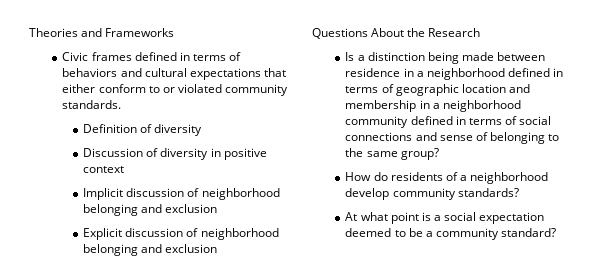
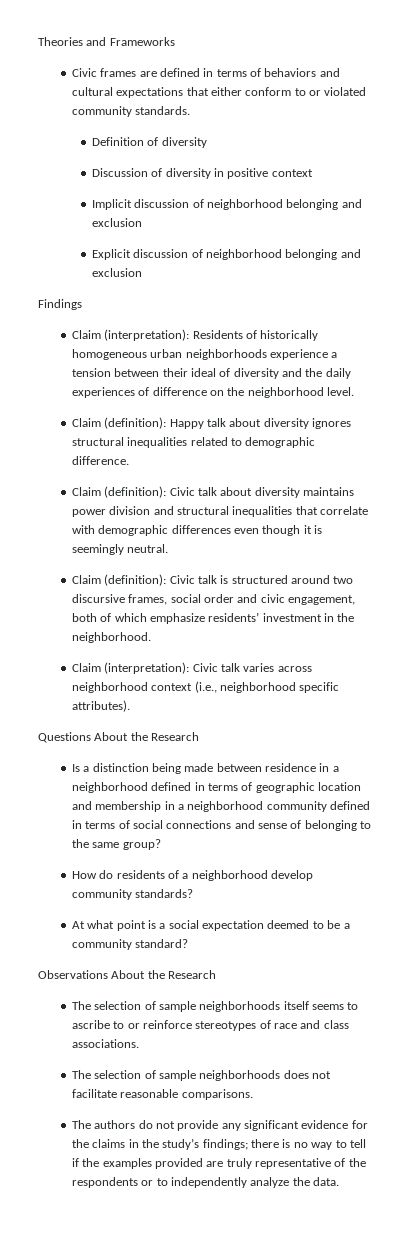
- Civic frames defined in terms of behaviors and cultural expectations that either conform to or violated community standards.
+ Civic frames are defined in terms of behaviors and cultural expectations that either conform to or violated community standards.
+ Findings
+ Claim (interpretation): Residents of historically homogeneous urban neighborhoods experience a tension between their ideal of diversity and the daily experiences of difference on the neighborhood level.
+ Claim (definition): Happy talk about diversity ignores structural inequalities related to demographic difference.
+ Claim (definition): Civic talk about diversity maintains power division and structural inequalities that correlate with demographic differences even though it is seemingly neutral.
+ Claim (definition): Civic talk is structured around two discursive frames, social order and civic engagement, both of which emphasize residents’ investment in the neighborhood.
+ Claim (interpretation): Civic talk varies across neighborhood context (i.e., neighborhood specific attributes).
+ Observations About the Research
+ The selection of sample neighborhoods itself seems to ascribe to or reinforce stereotypes of race and class associations.
+ The selection of sample neighborhoods does not facilitate reasonable comparisons.
+ The authors do not provide any significant evidence for the claims in the study’s findings; there is no way to tell if the examples provided are truly representative of the respondents or to independently analyze the data.

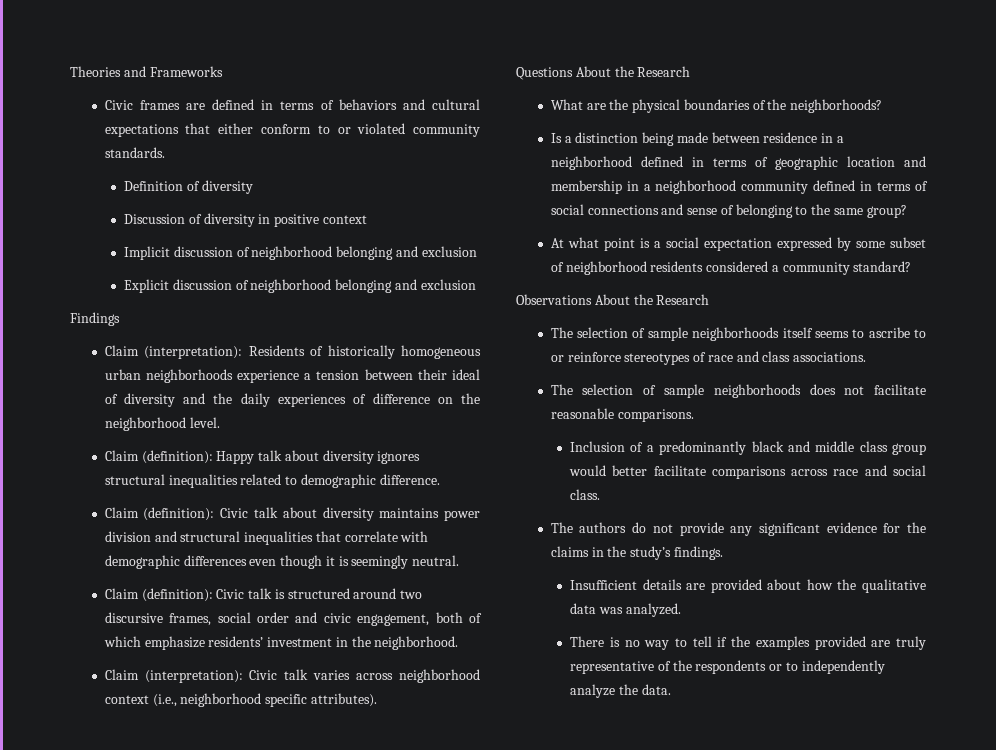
+ What are the physical boundaries of the neighborhoods?
- How do residents of a neighborhood develop community standards?
- At what point is a social expectation deemed to be a community standard?
+ At what point is a social expectation expressed by some subset of neighborhood residents considered a community standard?
+ Inclusion of a predominantly black and middle class group would better facilitate comparisons across race and social class.
- The authors do not provide any significant evidence for the claims in the study’s findings; there is no way to tell if the examples provided are truly representative of the respondents or to independently analyze the data.
+ The authors do not provide any significant evidence for the claims in the study’s findings.
+ Insufficient details are provided about how the qualitative data was analyzed.
+ There is no way to tell if the examples provided are truly representative of the respondents or to independently analyze the data.

